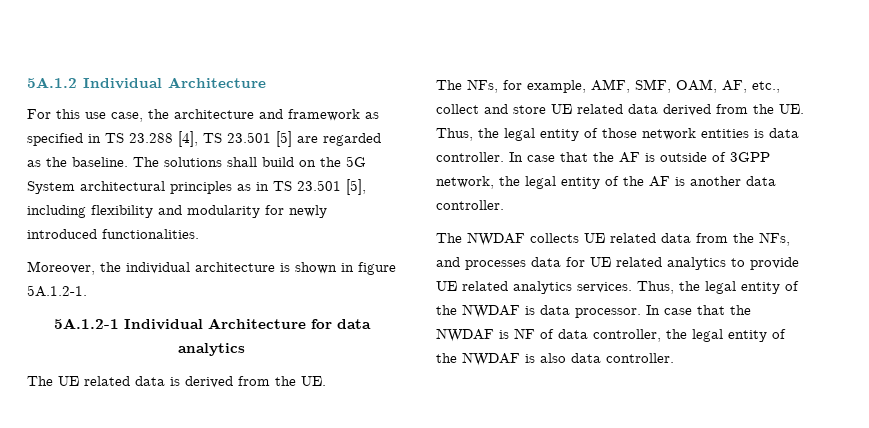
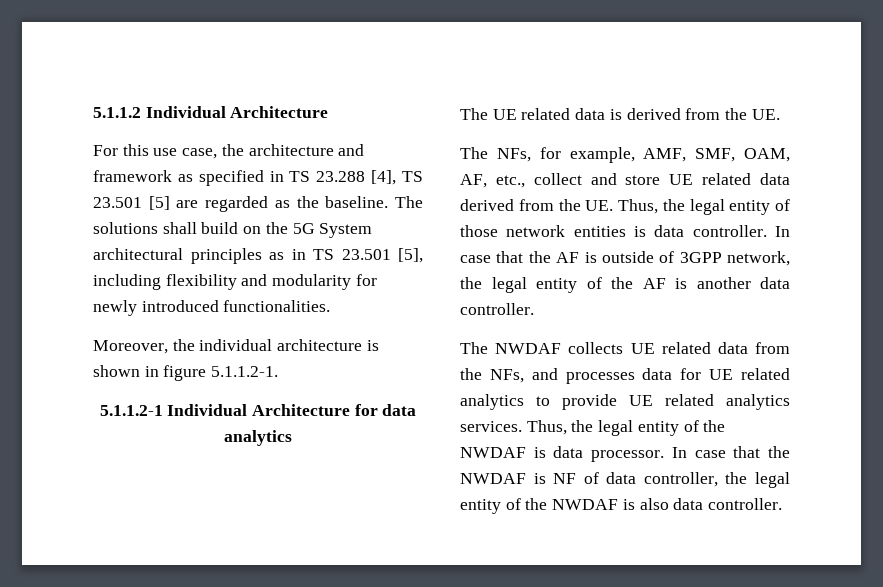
- 5A.1.2 Individual Architecture
+ 5.1.1.2 Individual Architecture
- Moreover, the individual architecture is shown in figure 5A.1.2-1.
- 5A.1.2-1 Individual Architecture for data analytics
+ Moreover, the individual architecture is shown in figure 5.1.1.2-1.
+ 5.1.1.2-1 Individual Architecture for data analytics

